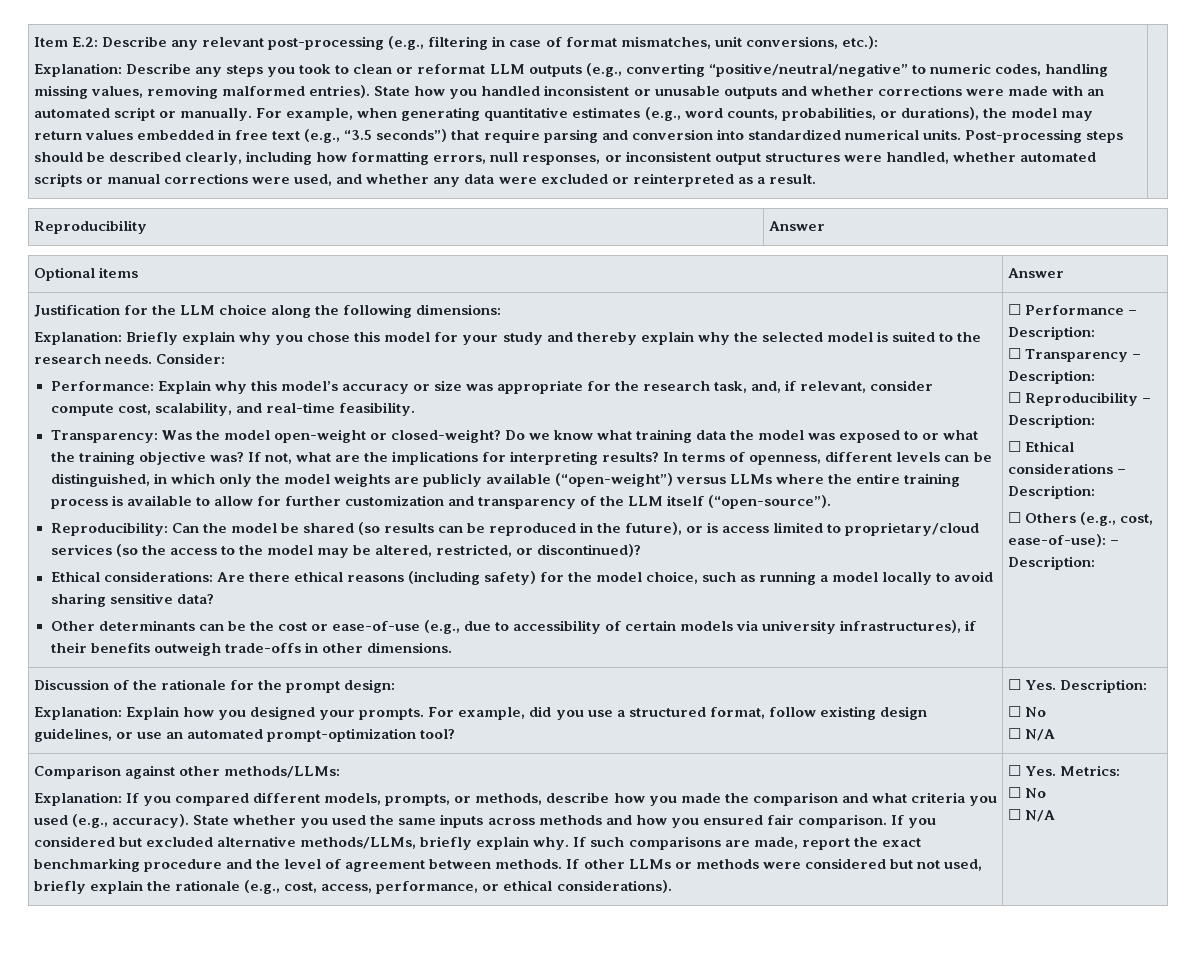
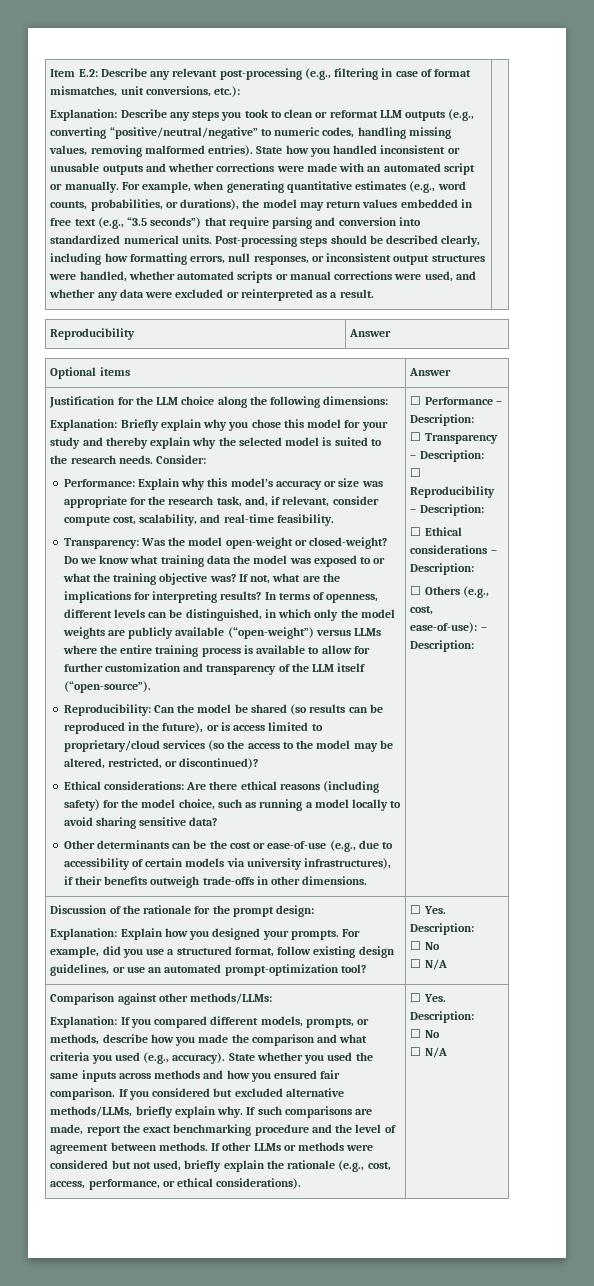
- If other LLMs or methods were considered but not used, briefly explain the rationale (e.g., cost, access, performance, or ethical considerations). | ☐ Yes. Metrics:
+ If other LLMs or methods were considered but not used, briefly explain the rationale (e.g., cost, access, performance, or ethical considerations). | ☐ Yes. Description:

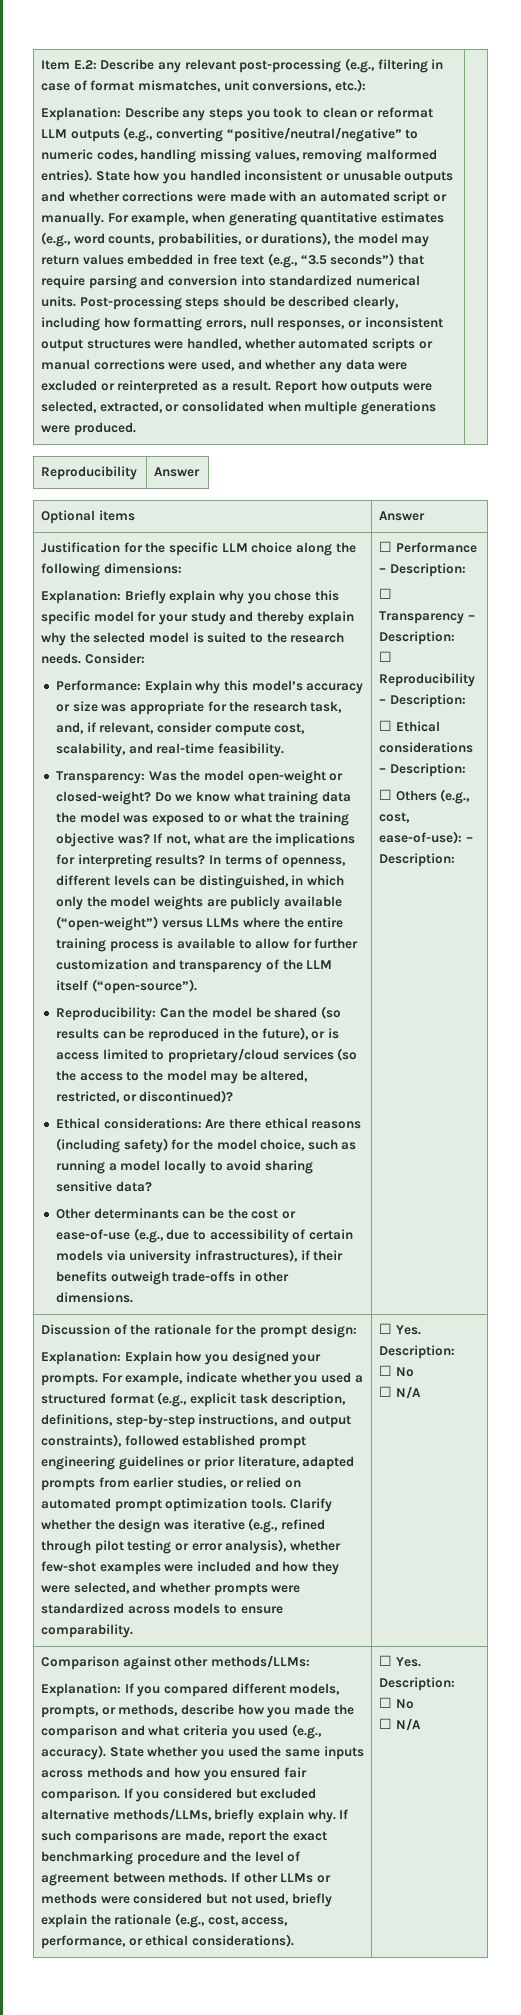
+ Report how outputs were selected, extracted, or consolidated when multiple generations were produced.
- Justification for the LLM choice along the following dimensions:
+ Justification for the specific LLM choice along the following dimensions:
- Explanation: Briefly explain why you chose this model for your study and thereby explain why the selected model is suited to the research needs.
+ Explanation: Briefly explain why you chose this specific model for your study and thereby explain why the selected model is suited to the research needs.
- For example, did you use a structured format, follow existing design guidelines, or use an automated prompt-optimization tool?
+ For example, indicate whether you used a structured format (e.g., explicit task description, definitions, step-by-step instructions, and output constraints), followed established prompt engineering guidelines or prior literature, adapted prompts from earlier studies, or relied on automated prompt optimization tools. Clarify whether the design was iterative (e.g., refined through pilot testing or error analysis), whether few-shot examples were included and how they were selected, and whether prompts were standardized across models to ensure comparability.

